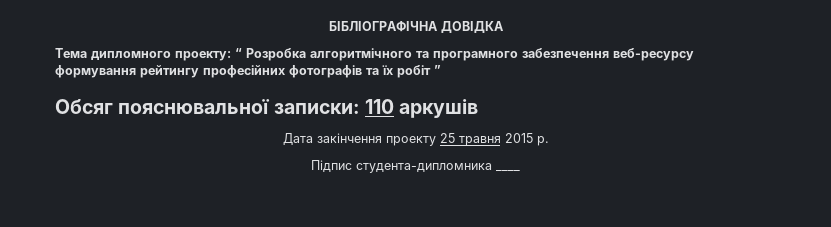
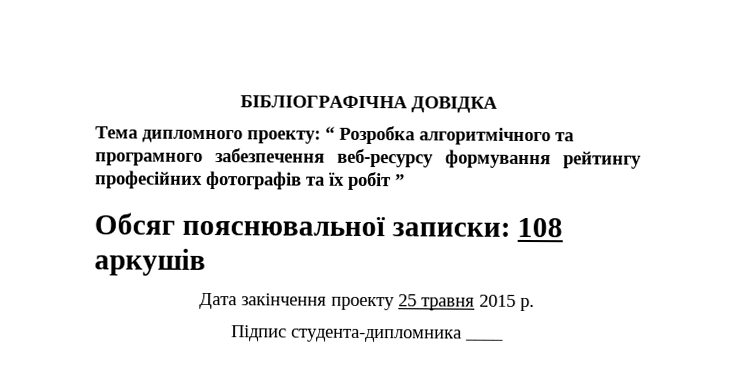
- Обсяг пояснювальної записки: 110 аркушів
+ Обсяг пояснювальної записки: 108 аркушів

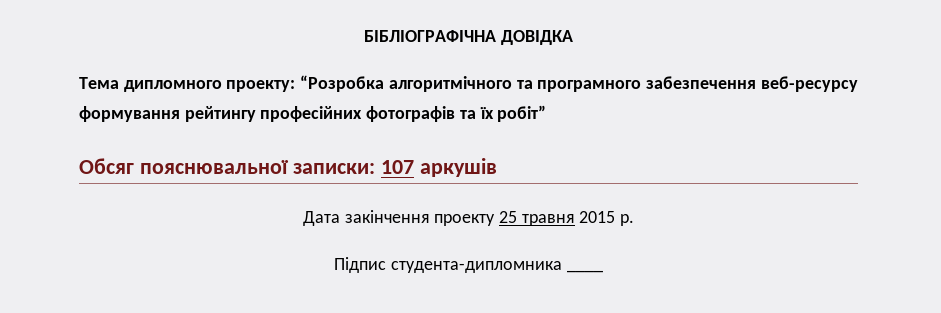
- Тема дипломного проекту: “ Розробка алгоритмічного та програмного забезпечення веб-ресурсу формування рейтингу професійних фотографів та їх робіт ”
+ Тема дипломного проекту: “Розробка алгоритмічного та програмного забезпечення веб-ресурсу формування рейтингу професійних фотографів та їх робіт”
- Обсяг пояснювальної записки: 108 аркушів
+ Обсяг пояснювальної записки: 107 аркушів

